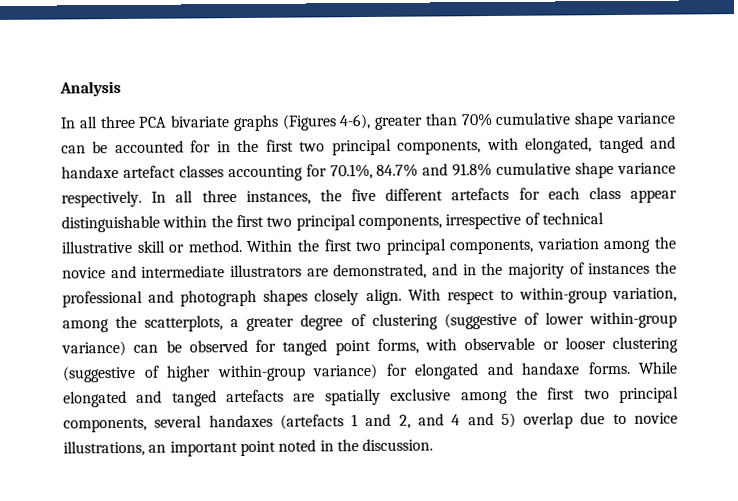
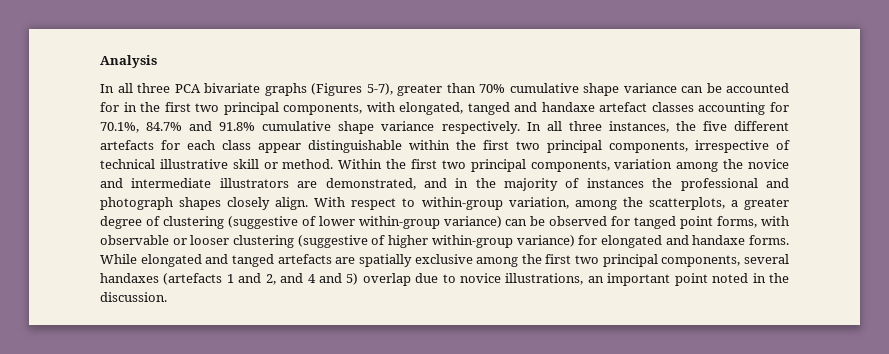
- In all three PCA bivariate graphs (Figures 4-6), greater than 70% cumulative shape variance can be accounted for in the first two principal components, with elongated, tanged and handaxe artefact classes accounting for 70.1%, 84.7% and 91.8% cumulative shape variance respectively.
+ In all three PCA bivariate graphs (Figures 5-7), greater than 70% cumulative shape variance can be accounted for in the first two principal components, with elongated, tanged and handaxe artefact classes accounting for 70.1%, 84.7% and 91.8% cumulative shape variance respectively.

